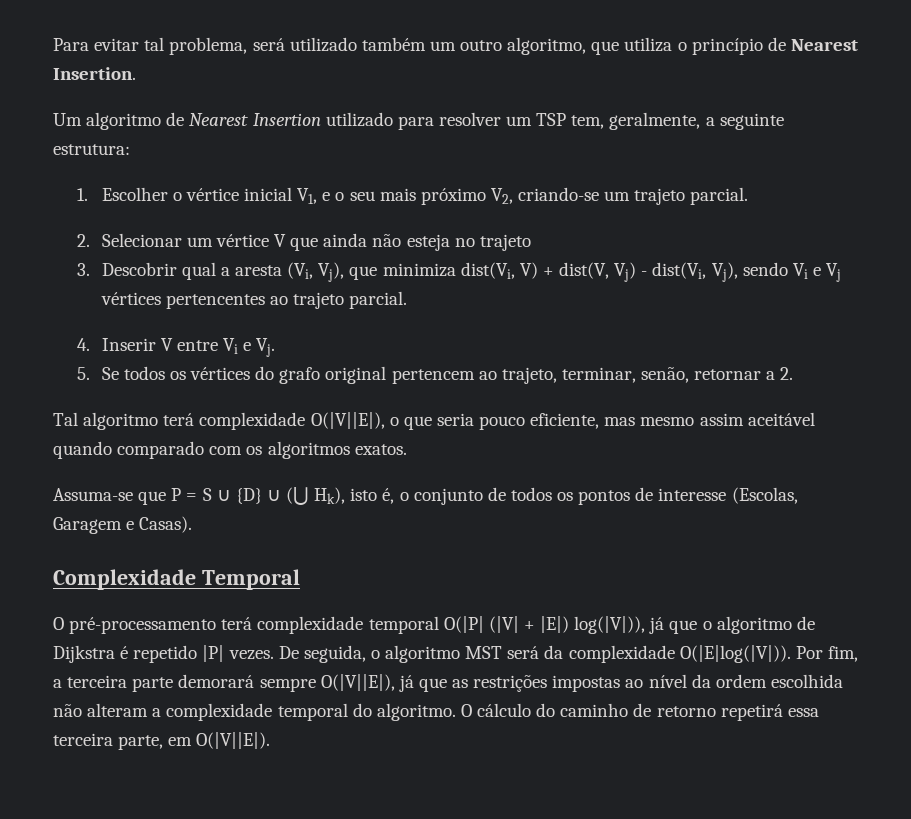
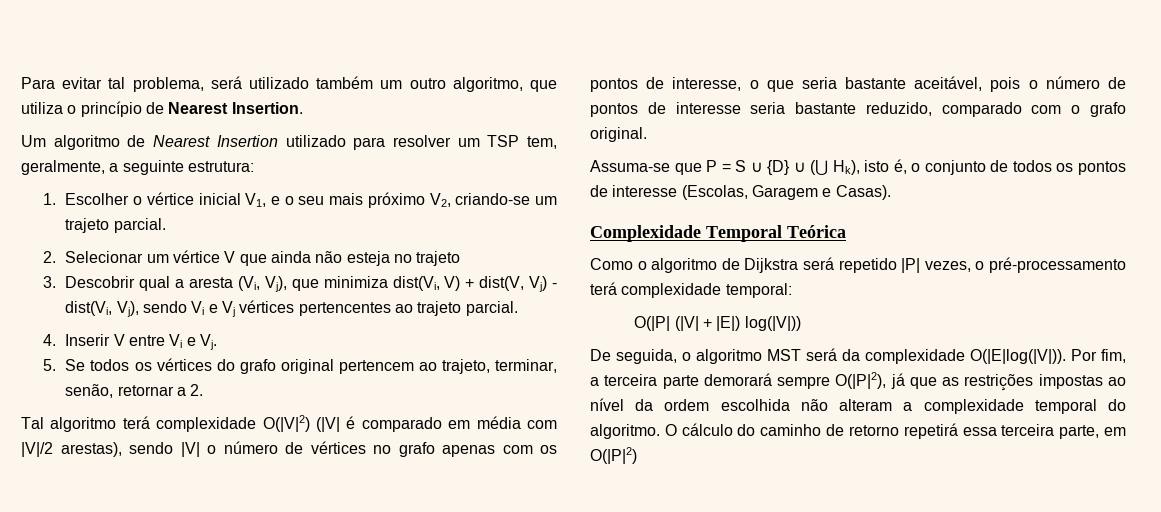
- Tal algoritmo terá complexidade O(|V||E|), o que seria pouco eficiente, mas mesmo assim aceitável quando comparado com os algoritmos exatos.
+ Tal algoritmo terá complexidade O(|V|2) (|V| é comparado em média com |V|/2 arestas), sendo |V| o número de vértices no grafo apenas com os pontos de interesse, o que seria bastante aceitável, pois o número de pontos de interesse seria bastante reduzido, comparado com o grafo original.
- Complexidade Temporal
- O pré-processamento terá complexidade temporal O(|P| (|V| + |E|) log(|V|)), já que o algoritmo de Dijkstra é repetido |P| vezes. De seguida, o algoritmo MST será da complexidade O(|E|log(|V|)).
+ Complexidade Temporal Teórica
+ Como o algoritmo de Dijkstra será repetido |P| vezes, o pré-processamento terá complexidade temporal:
+ O(|P| (|V| + |E|) log(|V|))
+ De seguida, o algoritmo MST será da complexidade O(|E|log(|V|)).
- Por fim, a terceira parte demorará sempre O(|V||E|), já que as restrições impostas ao nível da ordem escolhida não alteram a complexidade temporal do algoritmo.
+ Por fim, a terceira parte demorará sempre O(|P|2), já que as restrições impostas ao nível da ordem escolhida não alteram a complexidade temporal do algoritmo.
- O cálculo do caminho de retorno repetirá essa terceira parte, em O(|V||E|).
+ O cálculo do caminho de retorno repetirá essa terceira parte, em O(|P|2)

